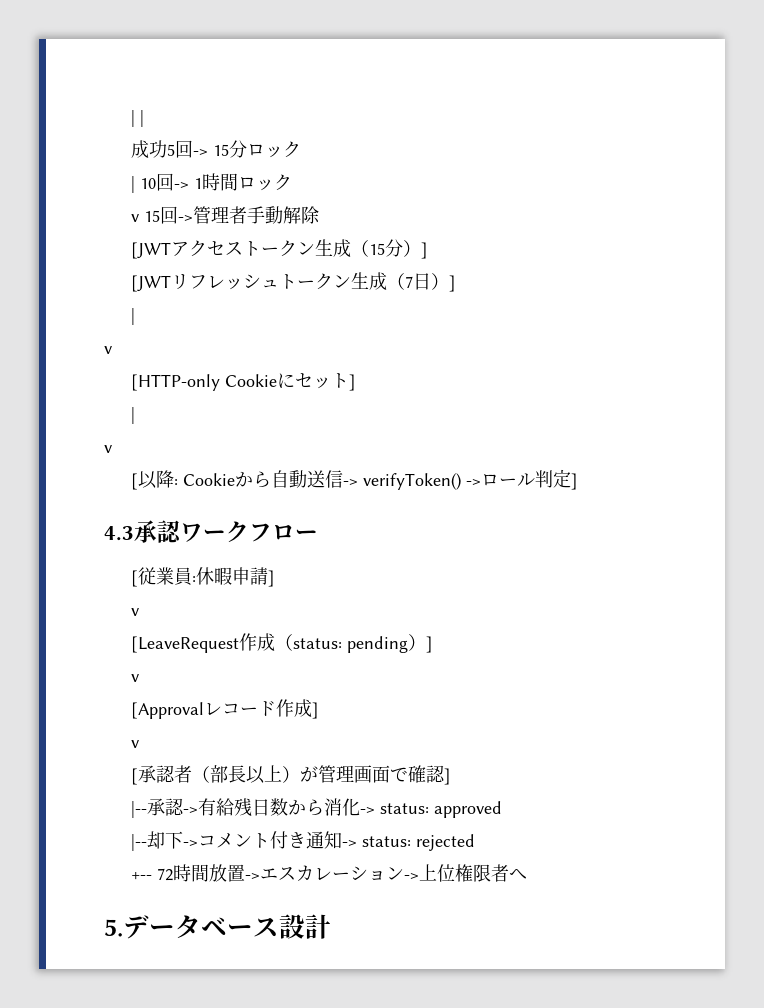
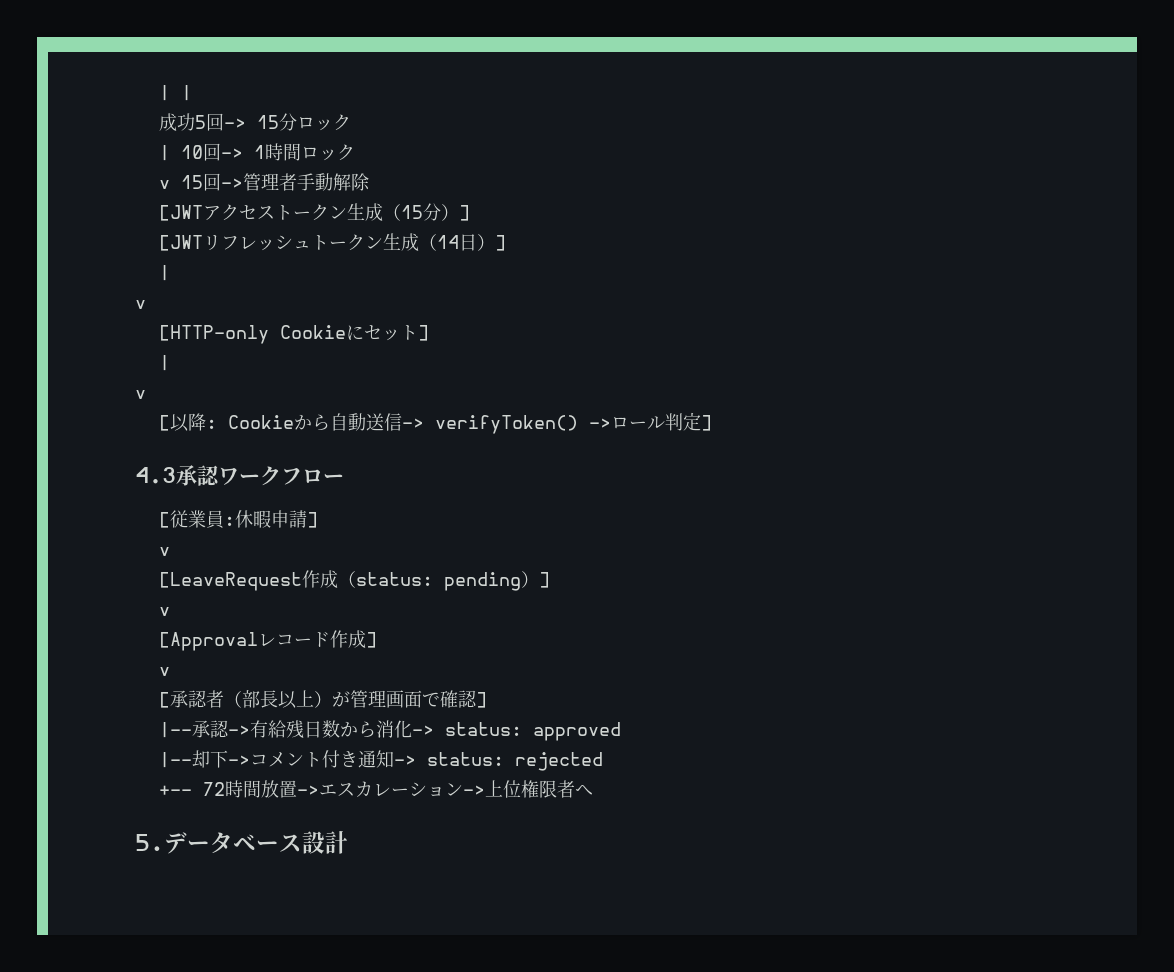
- [JWTリフレッシュトークン生成（7日）]
+ [JWTリフレッシュトークン生成（14日）]

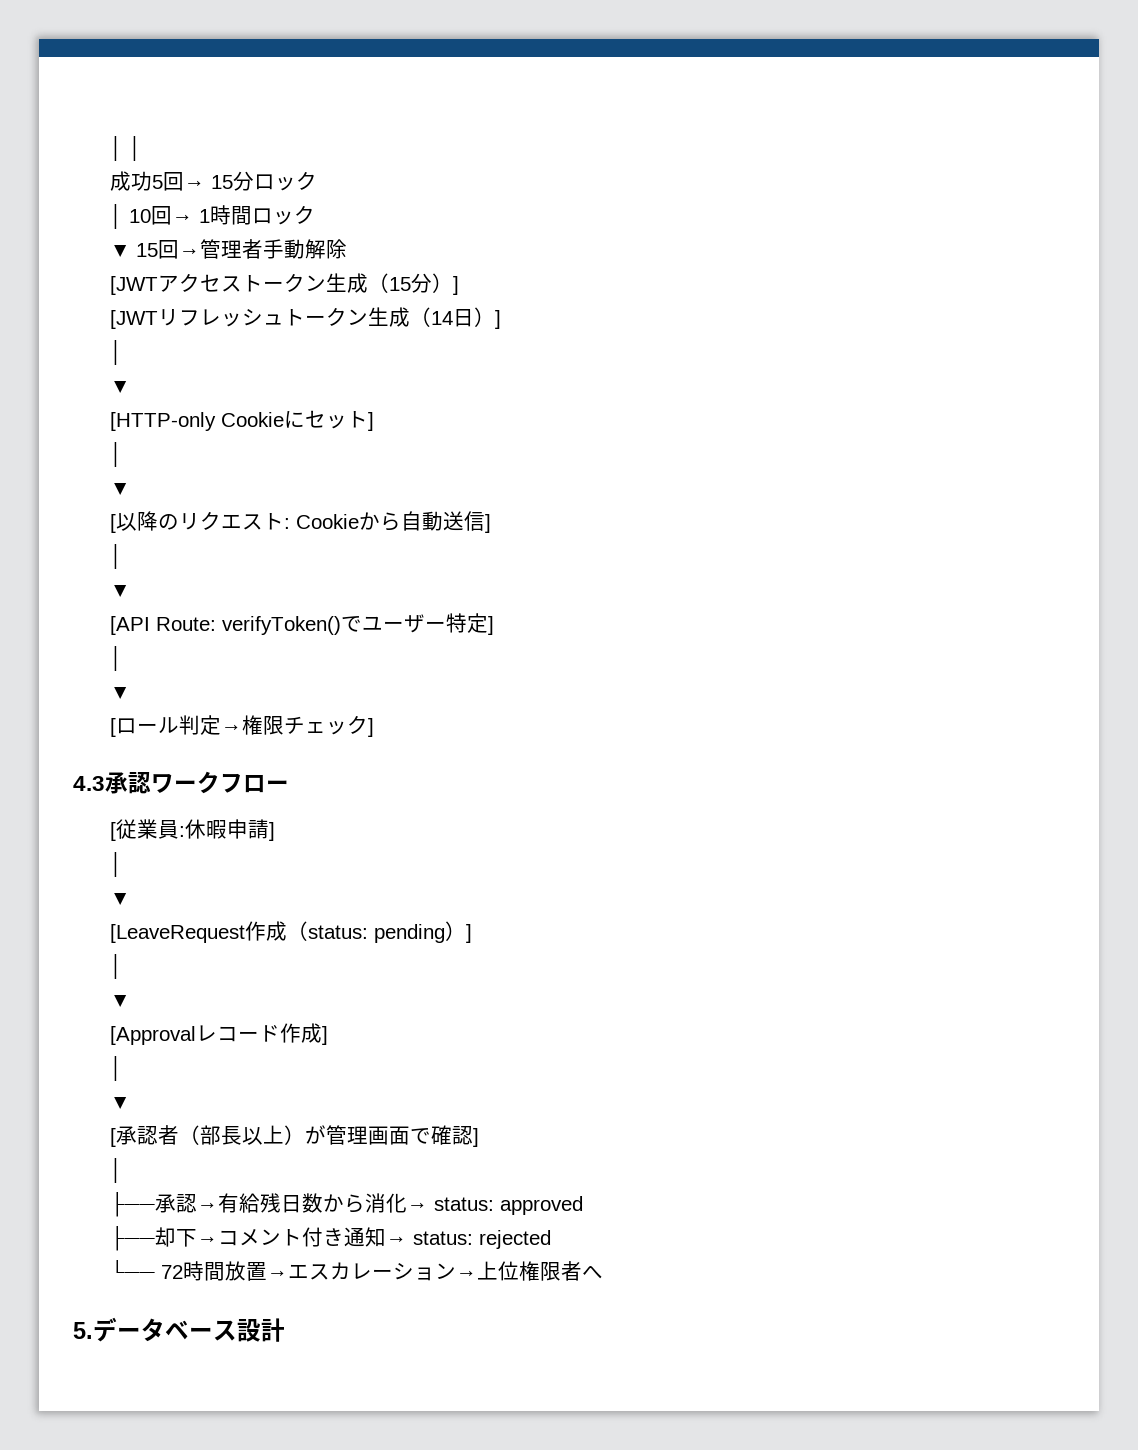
- | |
+ │ │
- 成功5回-> 15分ロック
+ 成功5回→ 15分ロック
- | 10回-> 1時間ロック
+ │ 10回→ 1時間ロック
- v 15回->管理者手動解除
+ ▼ 15回→管理者手動解除
  [JWTリフレッシュトークン生成（14日）]
- |
- v
+ │
+ ▼
  [HTTP-only Cookieにセット]
- |
- v
+ │
+ ▼
- [以降: Cookieから自動送信-> verifyToken() ->ロール判定]
+ [以降のリクエスト: Cookieから自動送信]
+ │
+ ▼
+ [API Route: verifyToken()でユーザー特定]
+ │
+ ▼
+ [ロール判定→権限チェック]
  [従業員:休暇申請]
- v
+ │
+ ▼
  [LeaveRequest作成（status: pending）]
- v
+ │
+ ▼
  [Approvalレコード作成]
- v
+ │
+ ▼
  [承認者（部長以上）が管理画面で確認]
- |--承認->有給残日数から消化-> status: approved
+ │
+ ├──承認→有給残日数から消化→ status: approved
- |--却下->コメント付き通知-> status: rejected
+ ├──却下→コメント付き通知→ status: rejected
- +-- 72時間放置->エスカレーション->上位権限者へ
+ └── 72時間放置→エスカレーション→上位権限者へ

